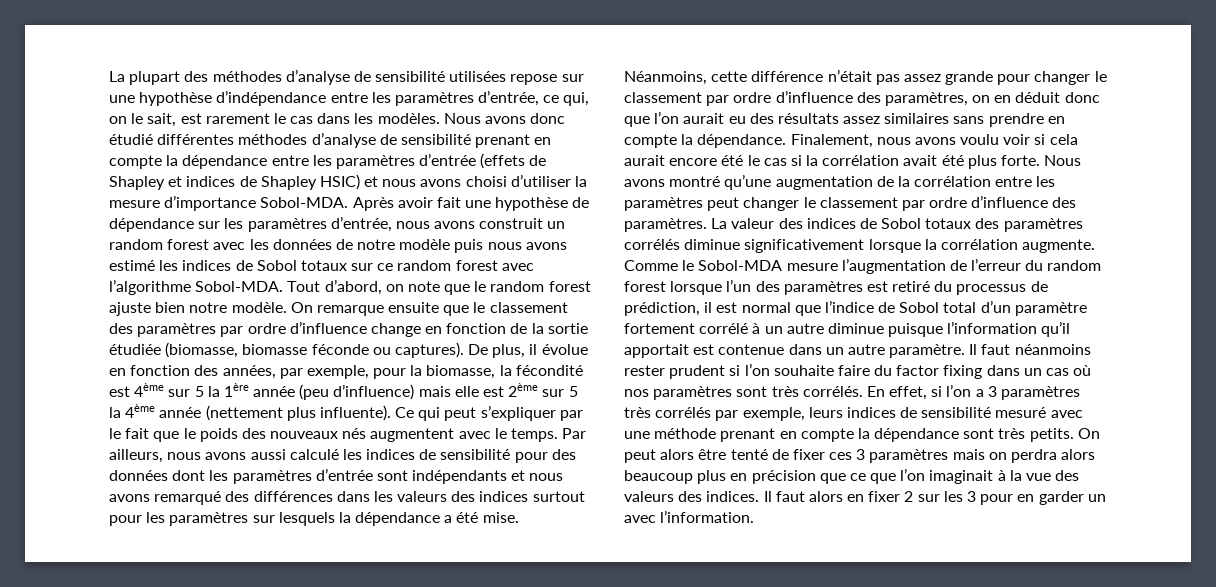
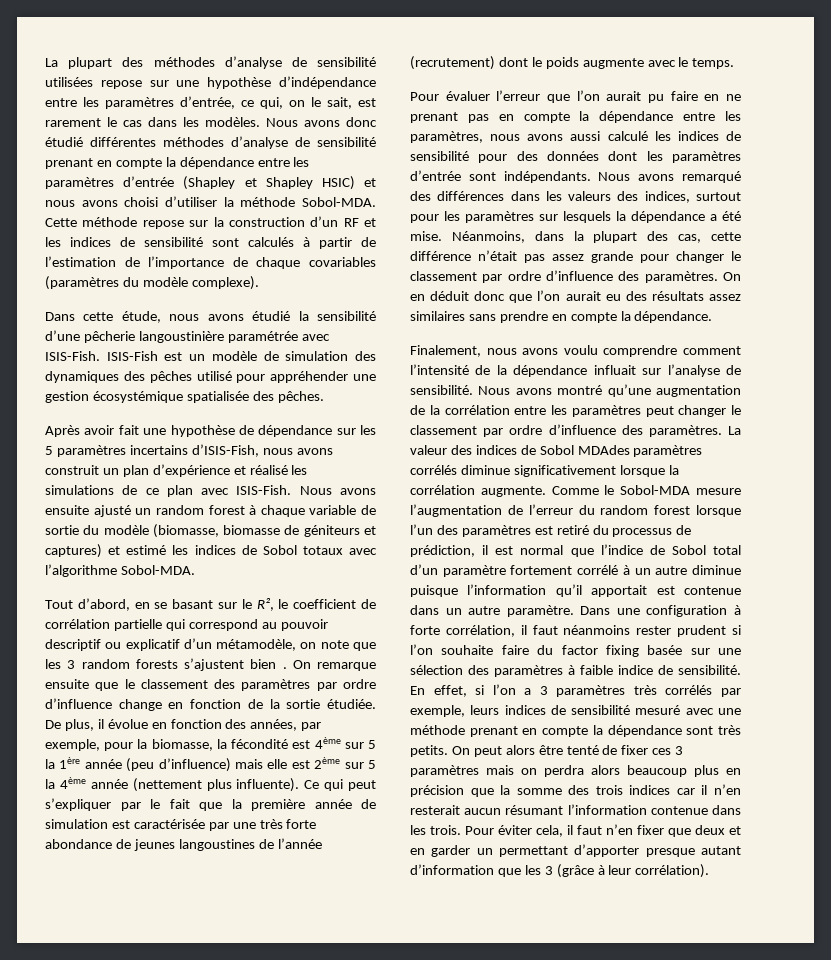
- Nous avons donc étudié différentes méthodes d’analyse de sensibilité prenant en compte la dépendance entre les paramètres d’entrée (effets de Shapley et indices de Shapley HSIC) et nous avons choisi d’utiliser la mesure d’importance Sobol-MDA. Après avoir fait une hypothèse de dépendance sur les paramètres d’entrée, nous avons construit un random forest avec les données de notre modèle puis nous avons estimé les indices de Sobol totaux sur ce random forest avec l’algorithme Sobol-MDA. Tout d’abord, on note que le random forest ajuste bien notre modèle.
+ Nous avons donc étudié différentes méthodes d’analyse de sensibilité prenant en compte la dépendance entre les paramètres d’entrée (Shapley et Shapley HSIC) et nous avons choisi d’utiliser la méthode Sobol-MDA. Cette méthode repose sur la construction d’un RF et les indices de sensibilité sont calculés à partir de l’estimation de l’importance de chaque covariables (paramètres du modèle complexe).
+ Dans cette étude, nous avons étudié la sensibilité d’une pêcherie langoustinière paramétrée avec ISIS-Fish. ISIS-Fish est un modèle de simulation des dynamiques des pêches utilisé pour appréhender une gestion écosystémique spatialisée des pêches.
+ Après avoir fait une hypothèse de dépendance sur les 5 paramètres incertains d’ISIS-Fish, nous avons construit un plan d’expérience et réalisé les simulations de ce plan avec ISIS-Fish. Nous avons ensuite ajusté un random forest à chaque variable de sortie du modèle (biomasse, biomasse de géniteurs et captures) et estimé les indices de Sobol totaux avec l’algorithme Sobol-MDA.
+ Tout d’abord, en se basant sur le R², le coefficient de corrélation partielle qui correspond au pouvoir descriptif ou explicatif d’un métamodèle, on note que les 3 random forests s’ajustent bien .
- On remarque ensuite que le classement des paramètres par ordre d’influence change en fonction de la sortie étudiée (biomasse, biomasse féconde ou captures).
+ On remarque ensuite que le classement des paramètres par ordre d’influence change en fonction de la sortie étudiée.
- Ce qui peut s’expliquer par le fait que le poids des nouveaux nés augmentent avec le temps. Par ailleurs, nous avons aussi calculé les indices de sensibilité pour des données dont les paramètres d’entrée sont indépendants et nous avons remarqué des différences dans les valeurs des indices surtout pour les paramètres sur lesquels la dépendance a été mise.
+ Ce qui peut s’expliquer par le fait que la première année de simulation est caractérisée par une très forte abondance de jeunes langoustines de l’année (recrutement) dont le poids augmente avec le temps.
+ Pour évaluer l’erreur que l’on aurait pu faire en ne prenant pas en compte la dépendance entre les paramètres, nous avons aussi calculé les indices de sensibilité pour des données dont les paramètres d’entrée sont indépendants. Nous avons remarqué des différences dans les valeurs des indices, surtout pour les paramètres sur lesquels la dépendance a été mise.
- Néanmoins, cette différence n’était pas assez grande pour changer le classement par ordre d’influence des paramètres, on en déduit donc que l’on aurait eu des résultats assez similaires sans prendre en compte la dépendance. Finalement, nous avons voulu voir si cela aurait encore été le cas si la corrélation avait été plus forte.
+ Néanmoins, dans la plupart des cas, cette différence n’était pas assez grande pour changer le classement par ordre d’influence des paramètres. On en déduit donc que l’on aurait eu des résultats assez similaires sans prendre en compte la dépendance.
+ Finalement, nous avons voulu comprendre comment l’intensité de la dépendance influait sur l’analyse de sensibilité.
- La valeur des indices de Sobol totaux des paramètres corrélés diminue significativement lorsque la corrélation augmente.
+ La valeur des indices de Sobol MDAdes paramètres corrélés diminue significativement lorsque la corrélation augmente.
- Il faut néanmoins rester prudent si l’on souhaite faire du factor fixing dans un cas où nos paramètres sont très corrélés.
+ Dans une configuration à forte corrélation, il faut néanmoins rester prudent si l’on souhaite faire du factor fixing basée sur une sélection des paramètres à faible indice de sensibilité.
- On peut alors être tenté de fixer ces 3 paramètres mais on perdra alors beaucoup plus en précision que ce que l’on imaginait à la vue des valeurs des indices. Il faut alors en fixer 2 sur les 3 pour en garder un avec l’information.
+ On peut alors être tenté de fixer ces 3 paramètres mais on perdra alors beaucoup plus en précision que la somme des trois indices car il n’en resterait aucun résumant l’information contenue dans les trois. Pour éviter cela, il faut n’en fixer que deux et en garder un permettant d’apporter presque autant d’information que les 3 (grâce à leur corrélation).

